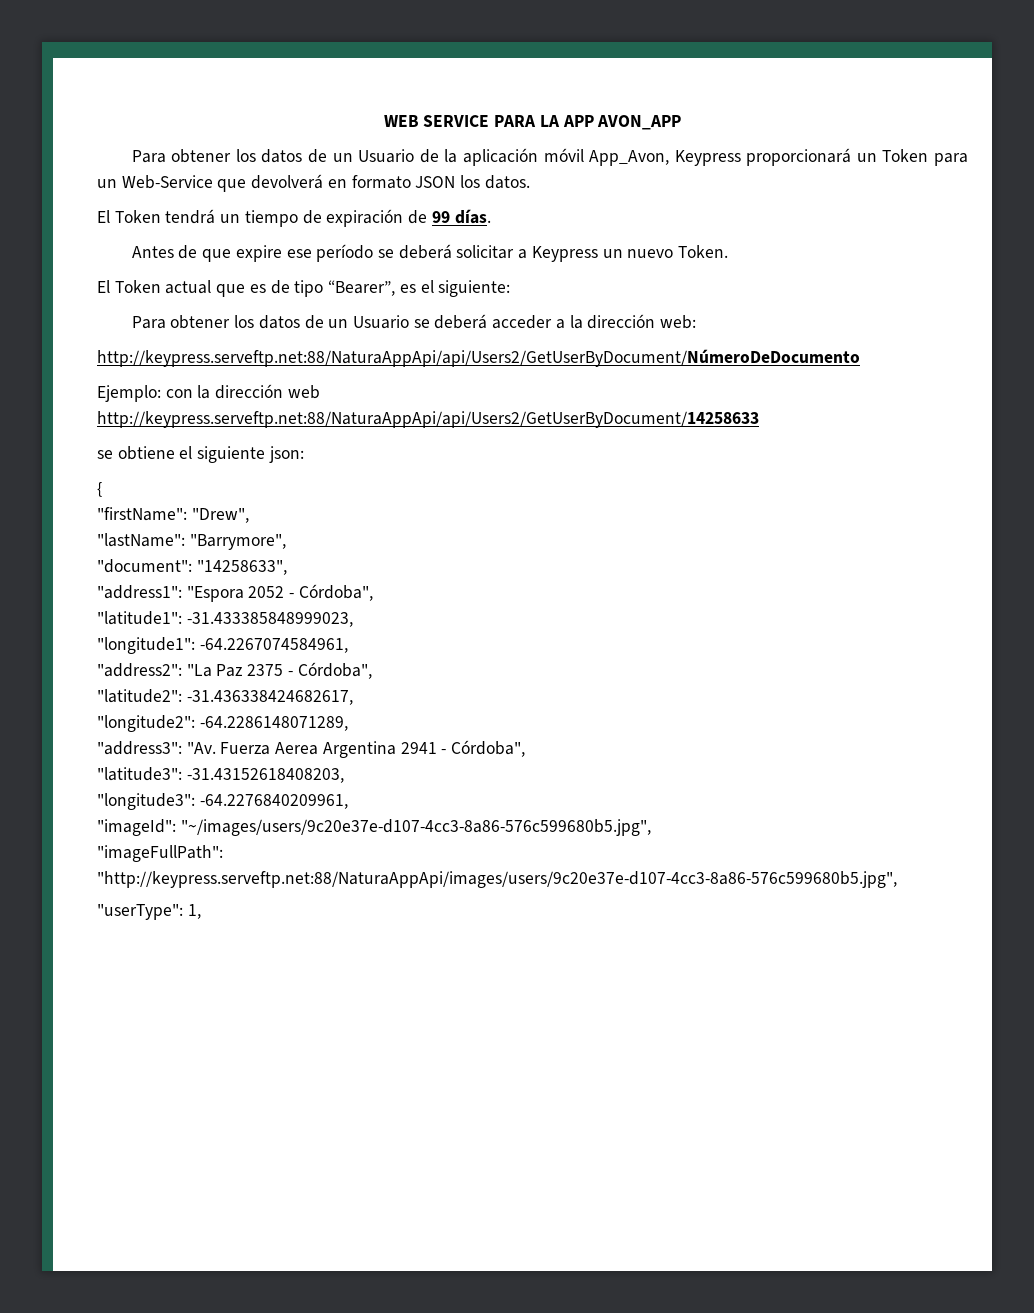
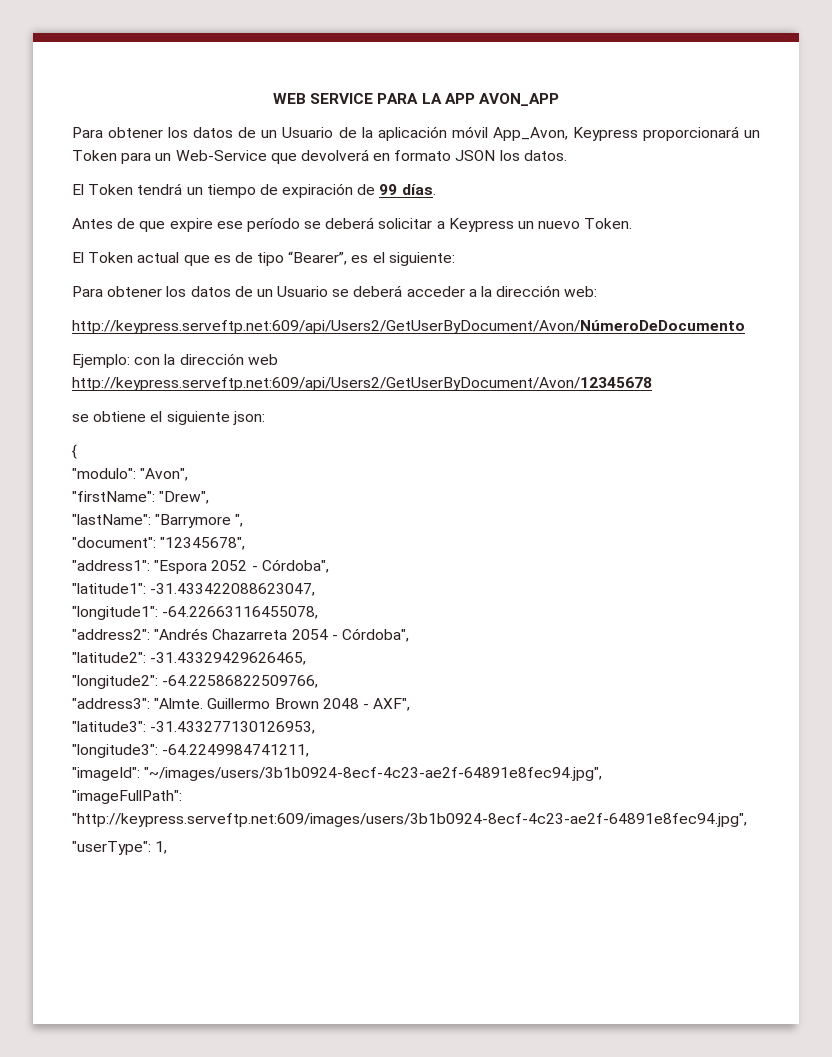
- http://keypress.serveftp.net:88/NaturaAppApi/api/Users2/GetUserByDocument/NúmeroDeDocumento
+ http://keypress.serveftp.net:609/api/Users2/GetUserByDocument/Avon/NúmeroDeDocumento
- Ejemplo: con la dirección web http://keypress.serveftp.net:88/NaturaAppApi/api/Users2/GetUserByDocument/14258633
+ Ejemplo: con la dirección web http://keypress.serveftp.net:609/api/Users2/GetUserByDocument/Avon/12345678
+ "modulo": "Avon",
- "lastName": "Barrymore",
+ "lastName": "Barrymore ",
- "document": "14258633",
+ "document": "12345678",
- "latitude1": -31.433385848999023,
+ "latitude1": -31.433422088623047,
- "longitude1": -64.2267074584961,
+ "longitude1": -64.22663116455078,
- "address2": "La Paz 2375 - Córdoba",
+ "address2": "Andrés Chazarreta 2054 - Córdoba",
- "latitude2": -31.436338424682617,
+ "latitude2": -31.43329429626465,
- "longitude2": -64.2286148071289,
+ "longitude2": -64.22586822509766,
- "address3": "Av. Fuerza Aerea Argentina 2941 - Córdoba",
+ "address3": "Almte. Guillermo Brown 2048 - AXF",
- "latitude3": -31.43152618408203,
+ "latitude3": -31.433277130126953,
- "longitude3": -64.2276840209961,
+ "longitude3": -64.2249984741211,
- "imageId": "~/images/users/9c20e37e-d107-4cc3-8a86-576c599680b5.jpg",
+ "imageId": "~/images/users/3b1b0924-8ecf-4c23-ae2f-64891e8fec94.jpg",
- "imageFullPath": "http://keypress.serveftp.net:88/NaturaAppApi/images/users/9c20e37e-d107-4cc3-8a86-576c599680b5.jpg",
+ "imageFullPath": "http://keypress.serveftp.net:609/images/users/3b1b0924-8ecf-4c23-ae2f-64891e8fec94.jpg",

